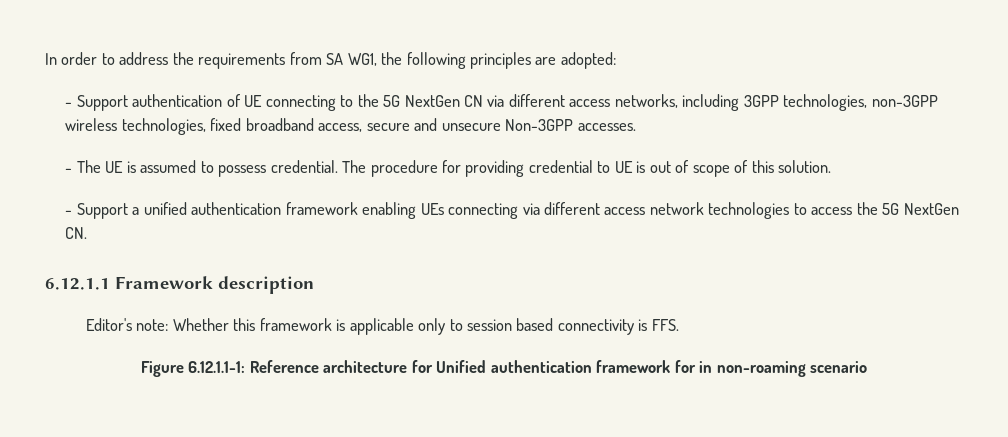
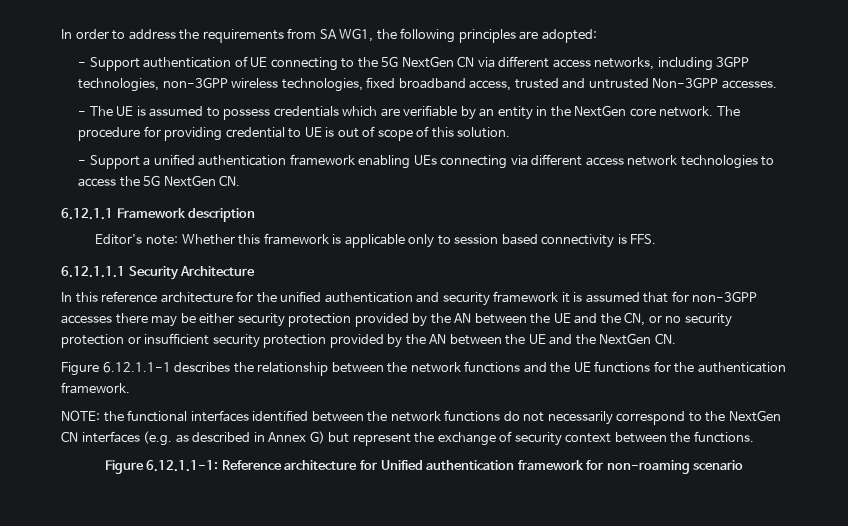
- - Support authentication of UE connecting to the 5G NextGen CN via different access networks, including 3GPP technologies, non-3GPP wireless technologies, fixed broadband access, secure and unsecure Non-3GPP accesses.
+ - Support authentication of UE connecting to the 5G NextGen CN via different access networks, including 3GPP technologies, non-3GPP wireless technologies, fixed broadband access, trusted and untrusted Non-3GPP accesses.
- - The UE is assumed to possess credential.
+ - The UE is assumed to possess credentials which are verifiable by an entity in the NextGen core network.
+ 6.12.1.1.1 Security Architecture
+ In this reference architecture for the unified authentication and security framework it is assumed that for non-3GPP accesses there may be either security protection provided by the AN between the UE and the CN, or no security protection or insufficient security protection provided by the AN between the UE and the NextGen CN.
+ Figure 6.12.1.1-1 describes the relationship between the network functions and the UE functions for the authentication framework.
+ NOTE: the functional interfaces identified between the network functions do not necessarily correspond to the NextGen CN interfaces (e.g. as described in Annex G) but represent the exchange of security context between the functions.
- Figure 6.12.1.1-1: Reference architecture for Unified authentication framework for in non-roaming scenario
+ Figure 6.12.1.1-1: Reference architecture for Unified authentication framework for non-roaming scenario

